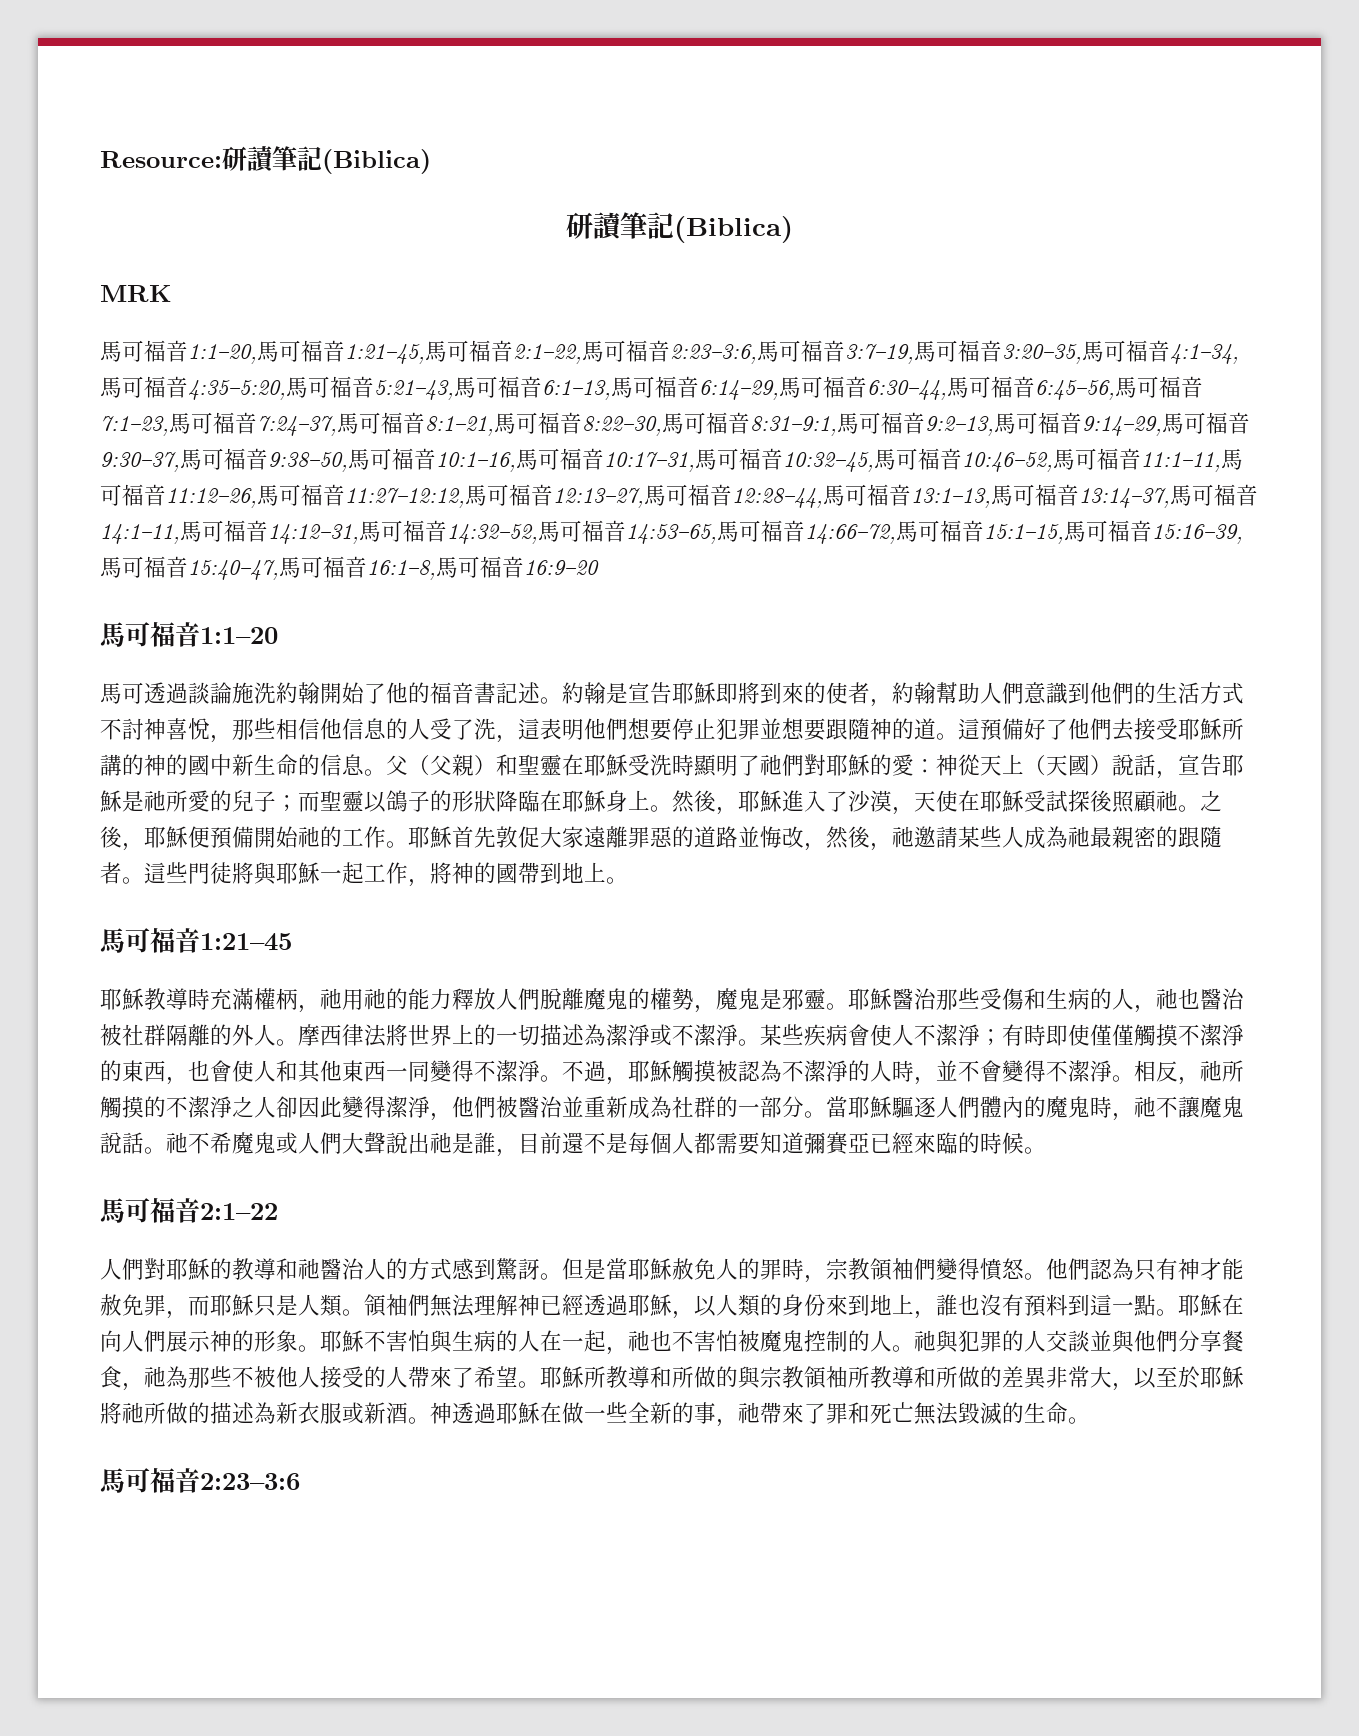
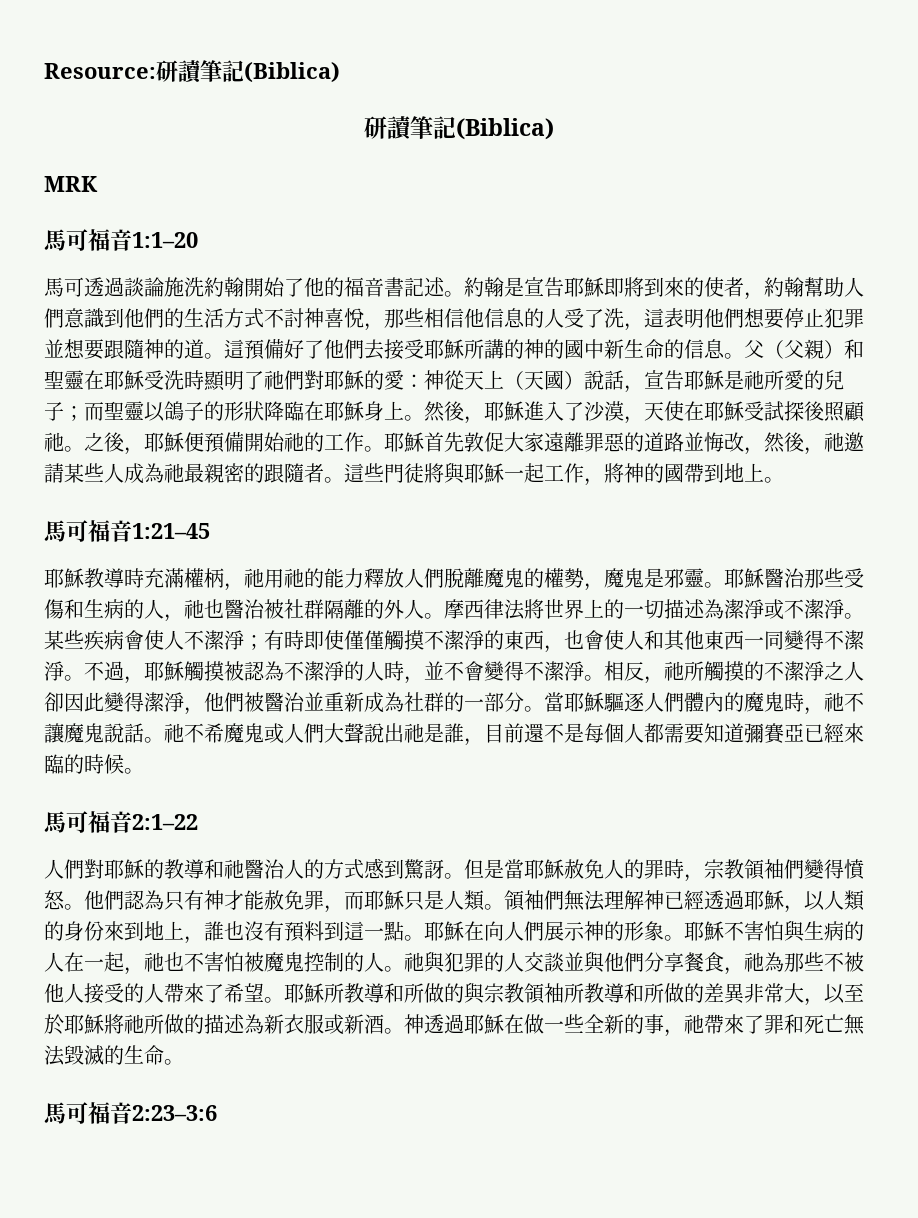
- 馬可福音1:1–20,馬可福音1:21–45,馬可福音2:1–22,馬可福音2:23–3:6,馬可福音3:7–19,馬可福音3:20–35,馬可福音4:1–34,馬可福音4:35–5:20,馬可福音5:21–43,馬可福音6:1–13,馬可福音6:14–29,馬可福音6:30–44,馬可福音6:45–56,馬可福音7:1–23,馬可福音7:24–37,馬可福音8:1–21,馬可福音8:22–30,馬可福音8:31–9:1,馬可福音9:2–13,馬可福音9:14–29,馬可福音9:30–37,馬可福音9:38–50,馬可福音10:1–16,馬可福音10:17–31,馬可福音10:32–45,馬可福音10:46–52,馬可福音11:1–11,馬可福音11:12–26,馬可福音11:27–12:12,馬可福音12:13–27,馬可福音12:28–44,馬可福音13:1–13,馬可福音13:14–37,馬可福音14:1–11,馬可福音14:12–31,馬可福音14:32–52,馬可福音14:53–65,馬可福音14:66–72,馬可福音15:1–15,馬可福音15:16–39,馬可福音15:40–47,馬可福音16:1–8,馬可福音16:9–20

